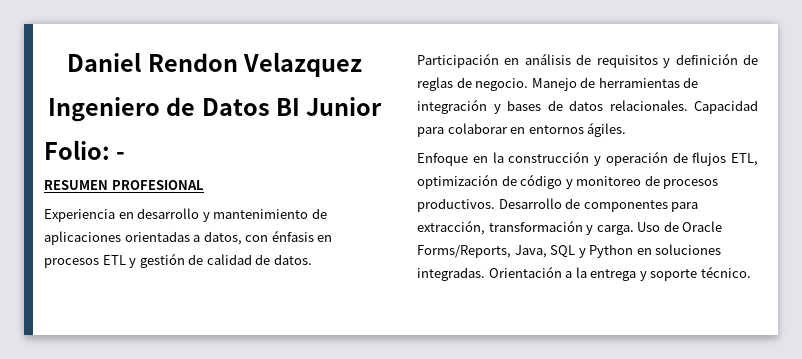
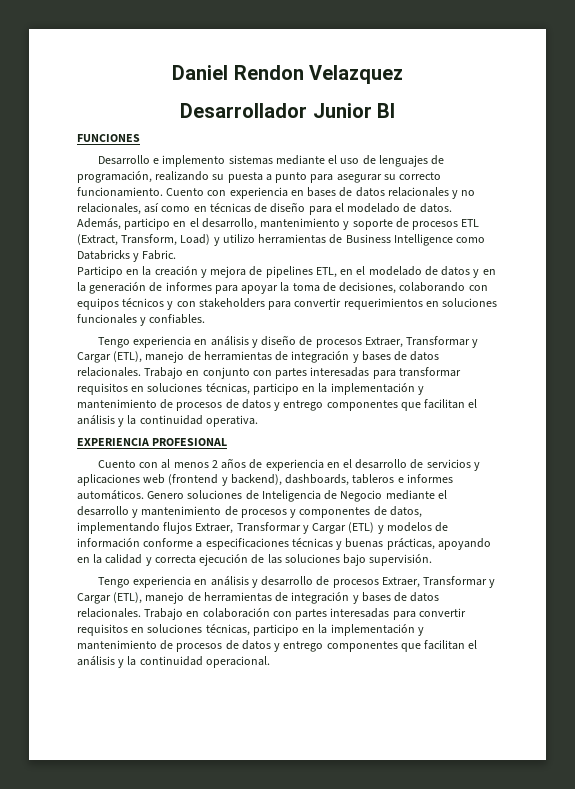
- Ingeniero de Datos BI Junior
- Folio: -
- RESUMEN PROFESIONAL
- Experiencia en desarrollo y mantenimiento de aplicaciones orientadas a datos, con énfasis en procesos ETL y gestión de calidad de datos. Participación en análisis de requisitos y definición de reglas de negocio. Manejo de herramientas de integración y bases de datos relacionales. Capacidad para colaborar en entornos ágiles.
- Enfoque en la construcción y operación de flujos ETL, optimización de código y monitoreo de procesos productivos. Desarrollo de componentes para extracción, transformación y carga. Uso de Oracle Forms/Reports, Java, SQL y Python en soluciones integradas. Orientación a la entrega y soporte técnico.
+ Desarrollador Junior BI
+ FUNCIONES
+ Desarrollo e implemento sistemas mediante el uso de lenguajes de programación, realizando su puesta a punto para asegurar su correcto funcionamiento. Cuento con experiencia en bases de datos relacionales y no relacionales, así como en técnicas de diseño para el modelado de datos. Además, participo en el desarrollo, mantenimiento y soporte de procesos ETL (Extract, Transform, Load) y utilizo herramientas de Business Intelligence como Databricks y Fabric.
+ Participo en la creación y mejora de pipelines ETL, en el modelado de datos y en la generación de informes para apoyar la toma de decisiones, colaborando con equipos técnicos y con stakeholders para convertir requerimientos en soluciones funcionales y confiables.
+ Tengo experiencia en análisis y diseño de procesos Extraer, Transformar y Cargar (ETL), manejo de herramientas de integración y bases de datos relacionales. Trabajo en conjunto con partes interesadas para transformar requisitos en soluciones técnicas, participo en la implementación y mantenimiento de procesos de datos y entrego componentes que facilitan el análisis y la continuidad operativa.
+ EXPERIENCIA PROFESIONAL
+ Cuento con al menos 2 años de experiencia en el desarrollo de servicios y aplicaciones web (frontend y backend), dashboards, tableros e informes automáticos. Genero soluciones de Inteligencia de Negocio mediante el desarrollo y mantenimiento de procesos y componentes de datos, implementando flujos Extraer, Transformar y Cargar (ETL) y modelos de información conforme a especificaciones técnicas y buenas prácticas, apoyando en la calidad y correcta ejecución de las soluciones bajo supervisión.
+ Tengo experiencia en análisis y desarrollo de procesos Extraer, Transformar y Cargar (ETL), manejo de herramientas de integración y bases de datos relacionales. Trabajo en colaboración con partes interesadas para convertir requisitos en soluciones técnicas, participo en la implementación y mantenimiento de procesos de datos y entrego componentes que facilitan el análisis y la continuidad operacional.

